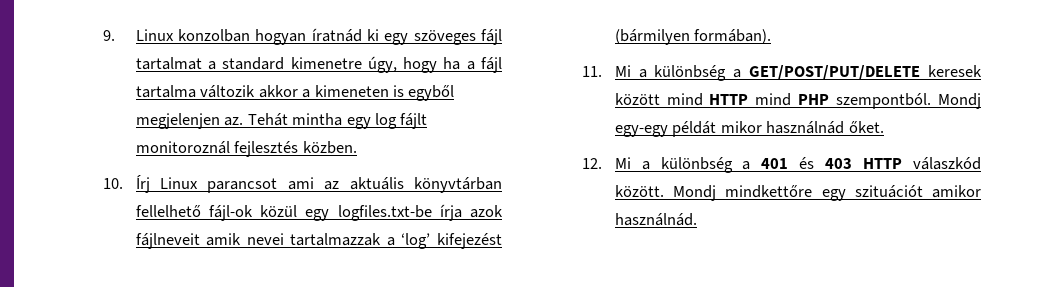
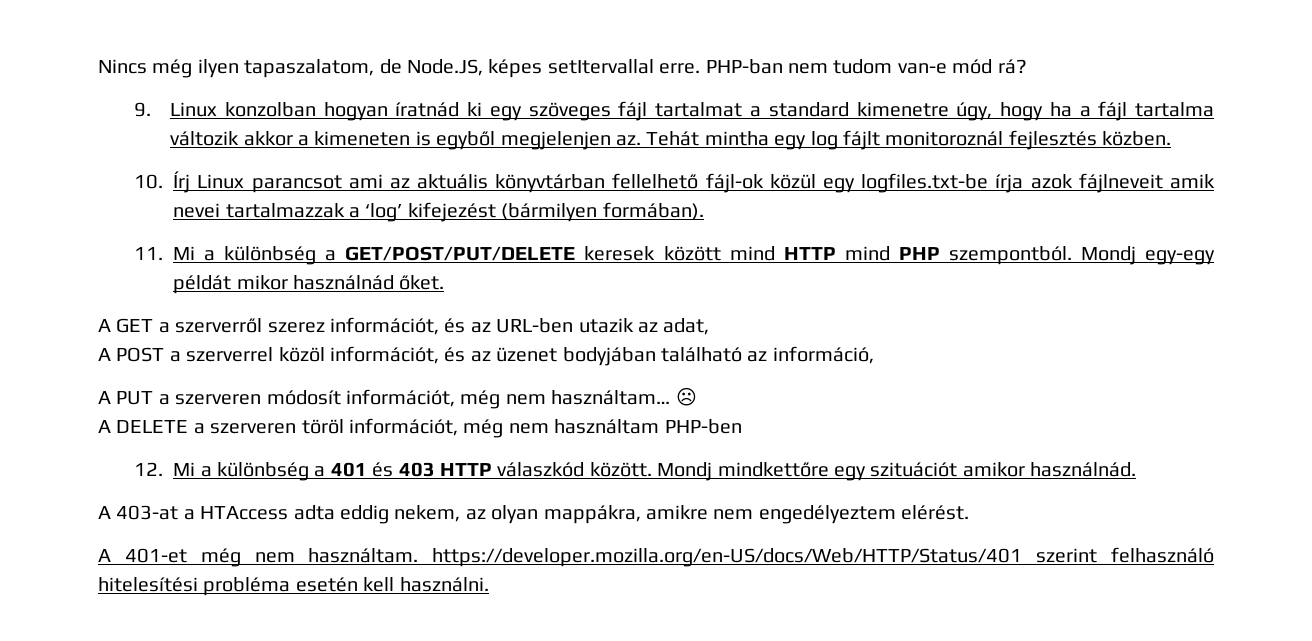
+ Nincs még ilyen tapaszalatom, de Node.JS, képes setItervallal erre. PHP-ban nem tudom van-e mód rá?
+ A GET a szerverről szerez információt, és az URL-ben utazik az adat,
+ A POST a szerverrel közöl információt, és az üzenet bodyjában található az információ,
+ A PUT a szerveren módosít információt, még nem használtam… ☹
+ A DELETE a szerveren töröl információt, még nem használtam PHP-ben
+ A 403-at a HTAccess adta eddig nekem, az olyan mappákra, amikre nem engedélyeztem elérést.
+ A 401-et még nem használtam. https://developer.mozilla.org/en-US/docs/Web/HTTP/Status/401 szerint felhasználó hitelesítési probléma esetén kell használni.

